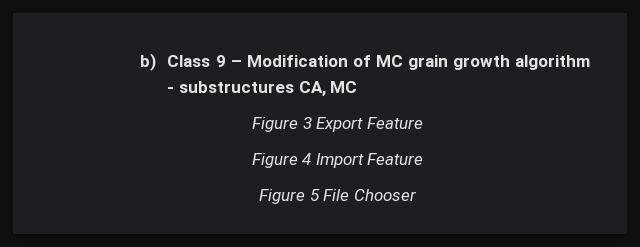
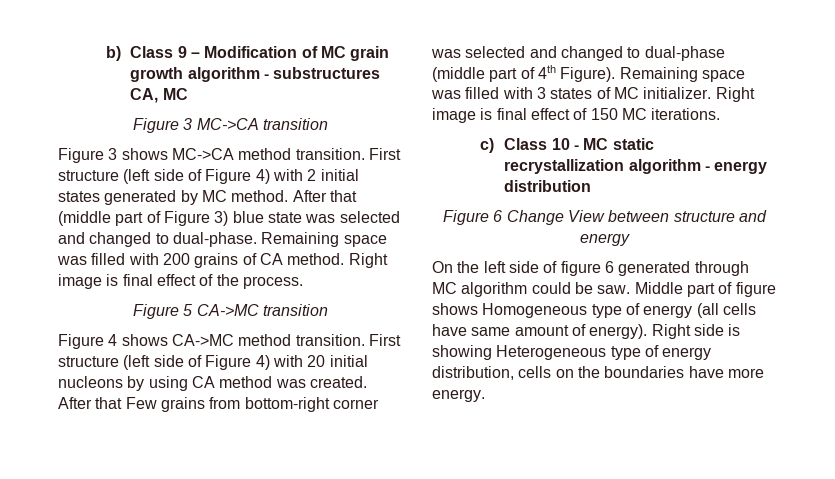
- Figure 3 Export Feature
- Figure 4 Import Feature
- Figure 5 File Chooser
+ Figure 3 MC->CA transition
+ Figure 3 shows MC->CA method transition. First structure (left side of Figure 4) with 2 initial states generated by MC method. After that (middle part of Figure 3) blue state was selected and changed to dual-phase. Remaining space was filled with 200 grains of CA method. Right image is final effect of the process.
+ Figure 5 CA->MC transition
+ Figure 4 shows CA->MC method transition. First structure (left side of Figure 4) with 20 initial nucleons by using CA method was created. After that Few grains from bottom-right corner was selected and changed to dual-phase (middle part of 4th Figure). Remaining space was filled with 3 states of MC initializer. Right image is final effect of 150 MC iterations.
+ c) Class 10 - MC static recrystallization algorithm - energy distribution
+ Figure 6 Change View between structure and energy
+ On the left side of figure 6 generated through MC algorithm could be saw. Middle part of figure shows Homogeneous type of energy (all cells have same amount of energy). Right side is showing Heterogeneous type of energy distribution, cells on the boundaries have more energy.

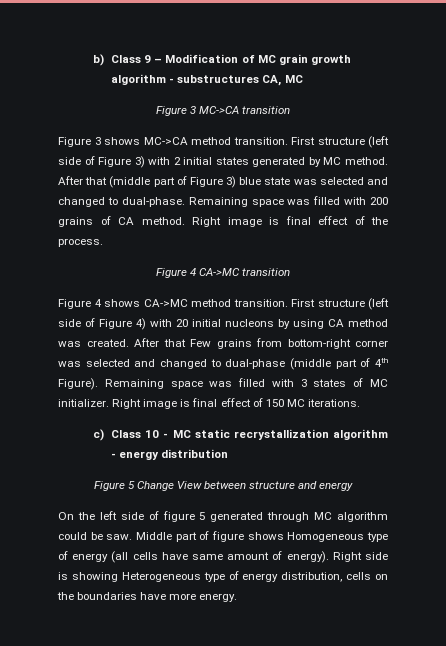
- First structure (left side of Figure 4) with 2 initial states generated by MC method.
+ First structure (left side of Figure 3) with 2 initial states generated by MC method.
- Figure 5 CA->MC transition
+ Figure 4 CA->MC transition
- Figure 6 Change View between structure and energy
+ Figure 5 Change View between structure and energy
- On the left side of figure 6 generated through MC algorithm could be saw.
+ On the left side of figure 5 generated through MC algorithm could be saw.

